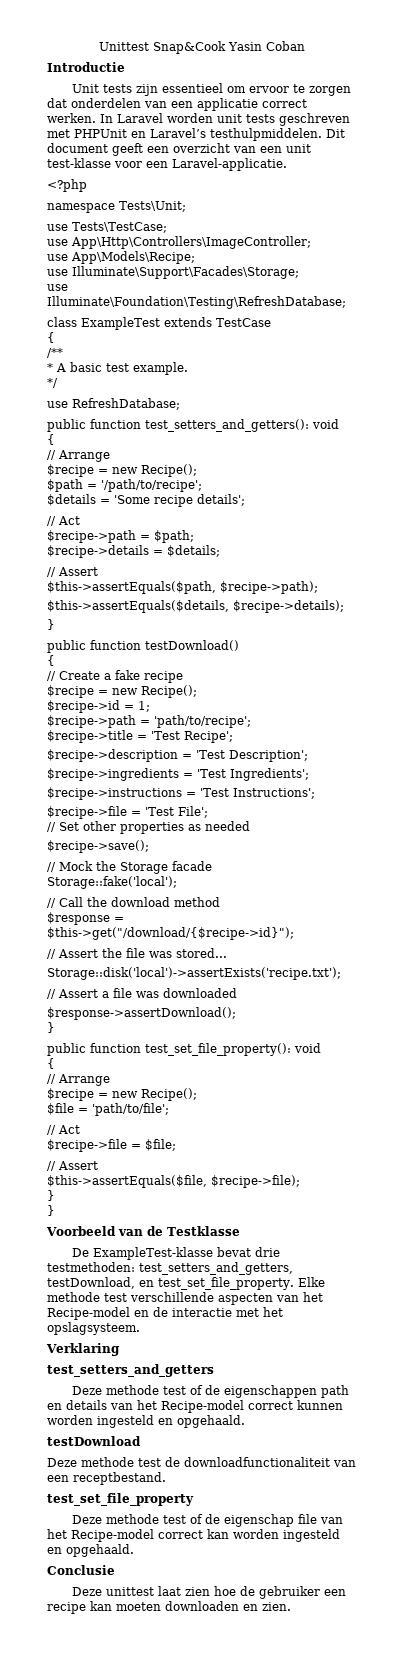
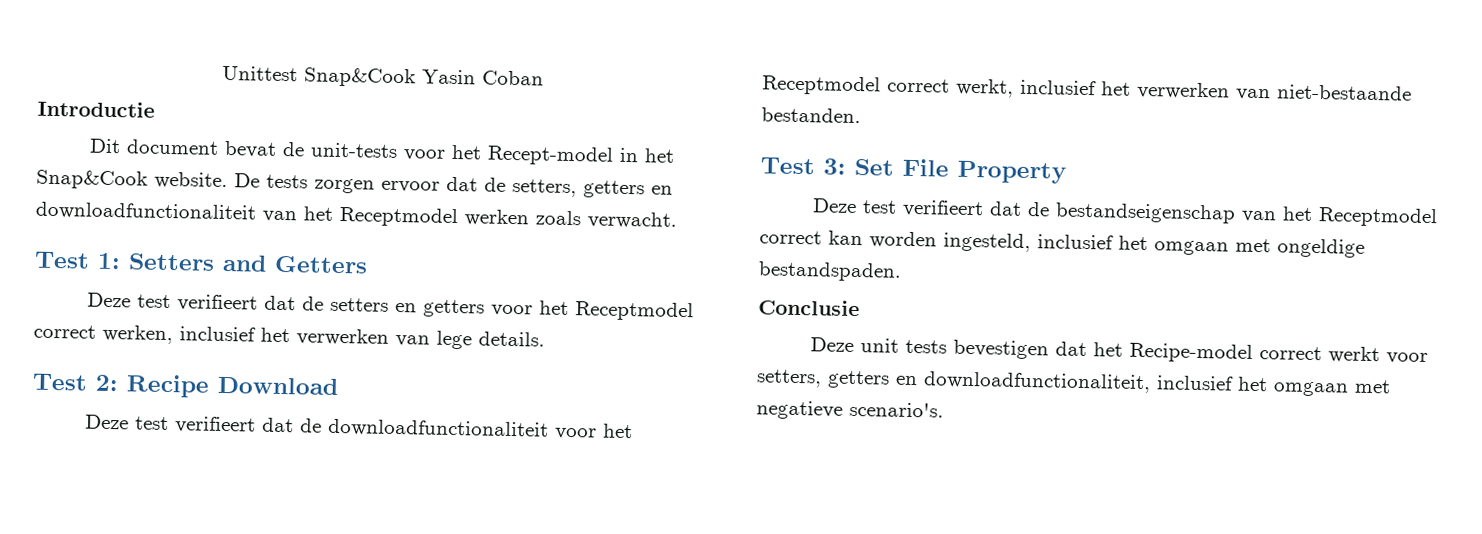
- Unit tests zijn essentieel om ervoor te zorgen dat onderdelen van een applicatie correct werken. In Laravel worden unit tests geschreven met PHPUnit en Laravel’s testhulpmiddelen. Dit document geeft een overzicht van een unit test-klasse voor een Laravel-applicatie.
- <?php
- namespace Tests\Unit;
- use Tests\TestCase;
- use App\Http\Controllers\ImageController;
- use App\Models\Recipe;
- use Illuminate\Support\Facades\Storage;
- use Illuminate\Foundation\Testing\RefreshDatabase;
- class ExampleTest extends TestCase
- {
- /**
- * A basic test example.
- */
- use RefreshDatabase;
- public function test_setters_and_getters(): void
- {
- // Arrange
- $recipe = new Recipe();
- $path = '/path/to/recipe';
- $details = 'Some recipe details';
- // Act
- $recipe->path = $path;
- $recipe->details = $details;
- // Assert
- $this->assertEquals($path, $recipe->path);
- $this->assertEquals($details, $recipe->details);
- }
- public function testDownload()
- {
- // Create a fake recipe
- $recipe = new Recipe();
- $recipe->id = 1;
- $recipe->path = 'path/to/recipe';
- $recipe->title = 'Test Recipe';
- $recipe->description = 'Test Description';
- $recipe->ingredients = 'Test Ingredients';
- $recipe->instructions = 'Test Instructions';
- $recipe->file = 'Test File';
- // Set other properties as needed
- $recipe->save();
- // Mock the Storage facade
- Storage::fake('local');
- // Call the download method
- $response = $this->get("/download/{$recipe->id}");
- // Assert the file was stored...
- Storage::disk('local')->assertExists('recipe.txt');
- // Assert a file was downloaded
- $response->assertDownload();
- }
- public function test_set_file_property(): void
- {
- // Arrange
- $recipe = new Recipe();
- $file = 'path/to/file';
- // Act
- $recipe->file = $file;
- // Assert
- $this->assertEquals($file, $recipe->file);
- }
- }
- Voorbeeld van de Testklasse
- De ExampleTest-klasse bevat drie testmethoden: test_setters_and_getters, testDownload, en test_set_file_property. Elke methode test verschillende aspecten van het Recipe-model en de interactie met het opslagsysteem.
- Verklaring
- test_setters_and_getters
- Deze methode test of de eigenschappen path en details van het Recipe-model correct kunnen worden ingesteld en opgehaald.
- testDownload
- Deze methode test de downloadfunctionaliteit van een receptbestand.
- test_set_file_property
- Deze methode test of de eigenschap file van het Recipe-model correct kan worden ingesteld en opgehaald.
+ Dit document bevat de unit-tests voor het Recept-model in het Snap&Cook website. De tests zorgen ervoor dat de setters, getters en downloadfunctionaliteit van het Receptmodel werken zoals verwacht.
+ Test 1: Setters and Getters
+ Deze test verifieert dat de setters en getters voor het Receptmodel correct werken, inclusief het verwerken van lege details.
+ Test 2: Recipe Download
+ Deze test verifieert dat de downloadfunctionaliteit voor het Receptmodel correct werkt, inclusief het verwerken van niet-bestaande bestanden.
+ Test 3: Set File Property
+ Deze test verifieert dat de bestandseigenschap van het Receptmodel correct kan worden ingesteld, inclusief het omgaan met ongeldige bestandspaden.
  Conclusie
- Deze unittest laat zien hoe de gebruiker een recipe kan moeten downloaden en zien.
+ Deze unit tests bevestigen dat het Recipe-model correct werkt voor setters, getters en downloadfunctionaliteit, inclusief het omgaan met negatieve scenario's.

